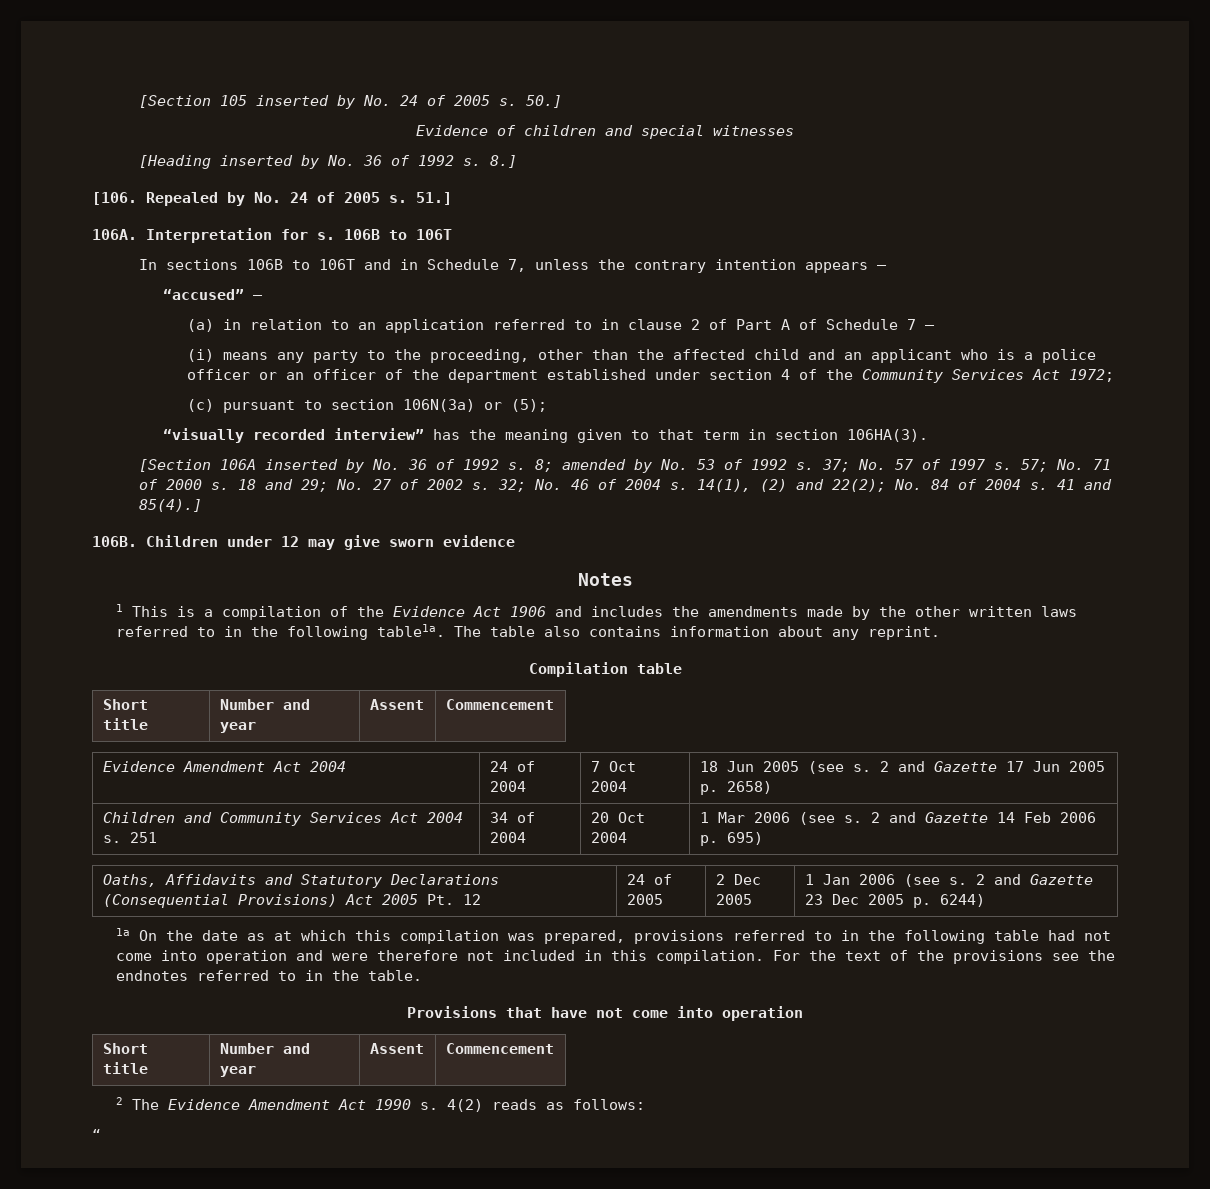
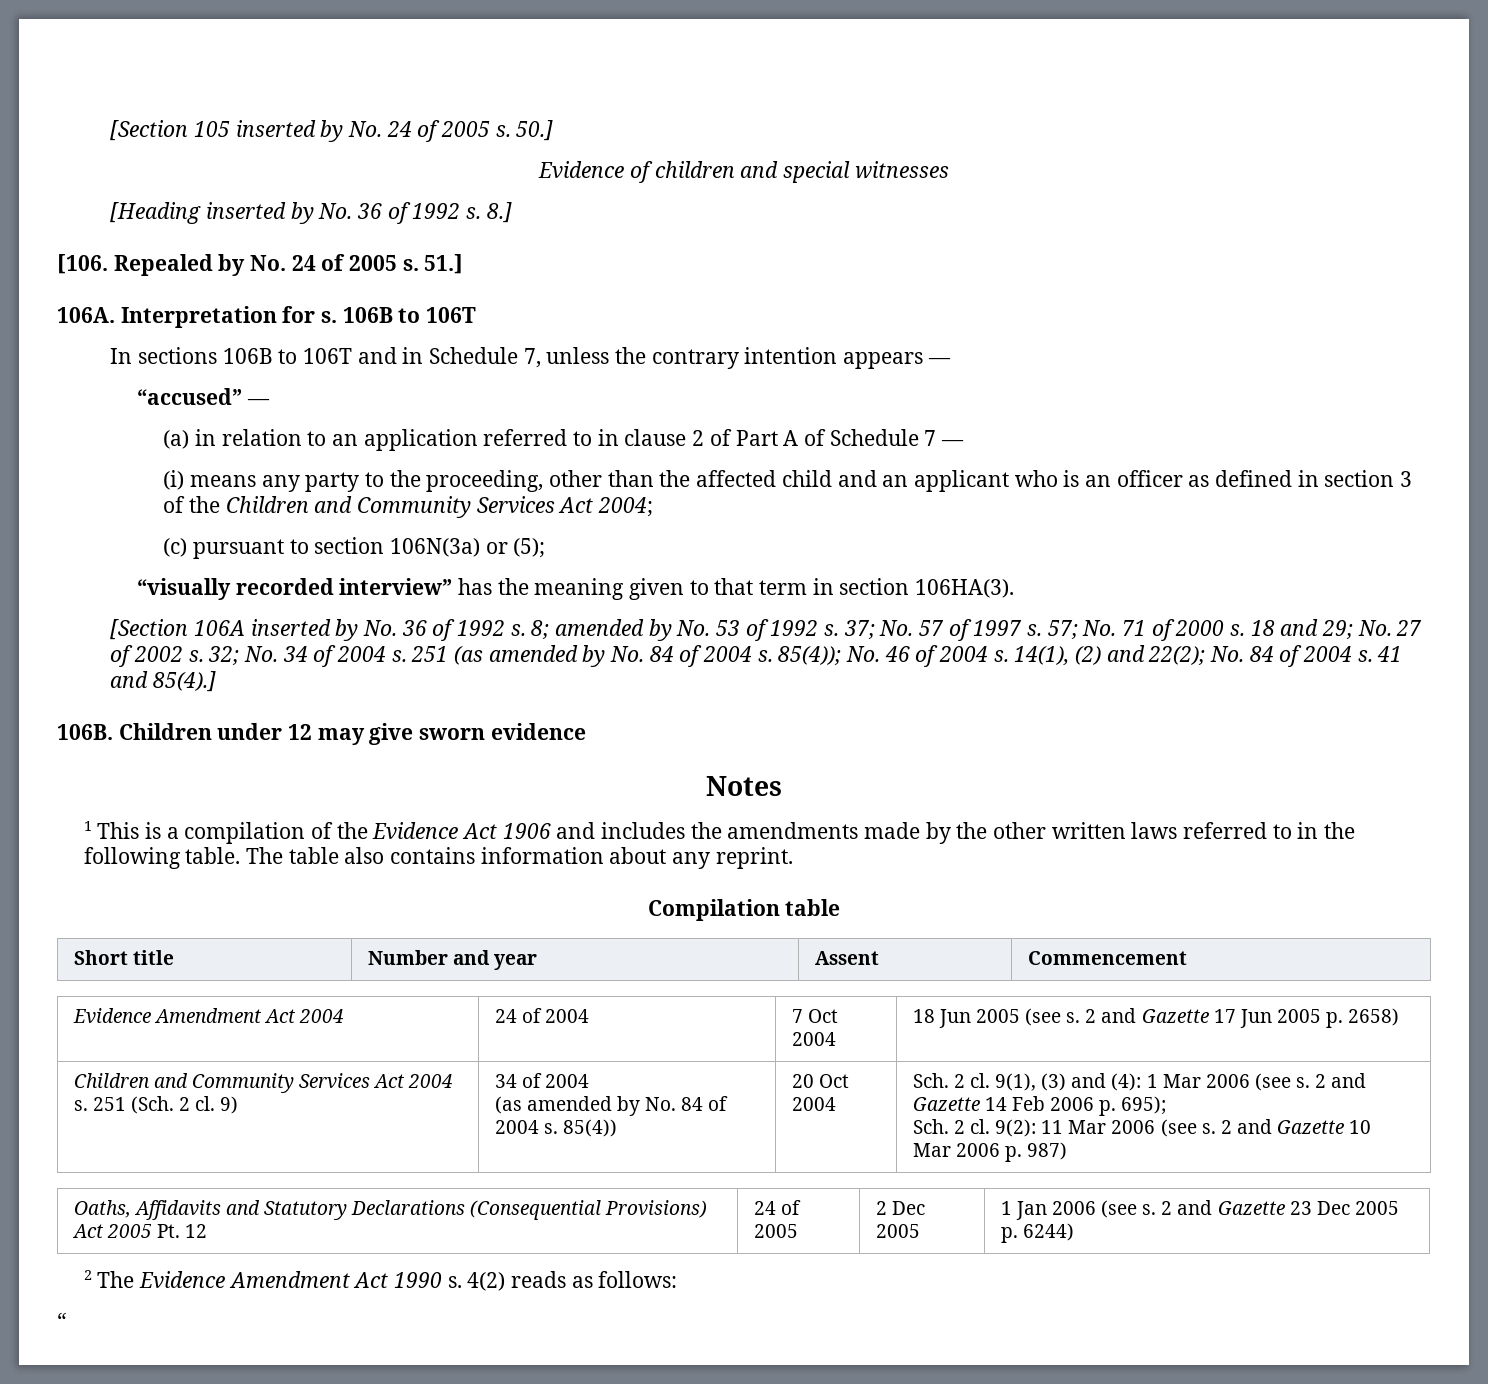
- (i) means any party to the proceeding, other than the affected child and an applicant who is a police officer or an officer of the department established under section 4 of the Community Services Act 1972;
+ (i) means any party to the proceeding, other than the affected child and an applicant who is an officer as defined in section 3 of the Children and Community Services Act 2004;
- 32; No. 46 of 2004 s.
+ 32; No. 34 of 2004 s. 251 (as amended by No. 84 of 2004 s. 85(4)); No. 46 of 2004 s.
- 1 This is a compilation of the Evidence Act 1906 and includes the amendments made by the other written laws referred to in the following table1a.
+ 1 This is a compilation of the Evidence Act 1906 and includes the amendments made by the other written laws referred to in the following table.
- 251 | 34 of 2004 | 20 Oct 2004 | 1 Mar 2006 (see s.
+ 251 (Sch. 2 cl. 9) | 34 of 2004
+ (as amended by No. 84 of 2004 s. 85(4)) | 20 Oct 2004 | Sch. 2 cl. 9(1), (3) and (4): 1 Mar 2006 (see s.
- 2 and Gazette 14 Feb 2006 p. 695)
+ 2 and Gazette 14 Feb 2006 p. 695);
+ Sch. 2 cl. 9(2): 11 Mar 2006 (see s. 2 and Gazette 10 Mar 2006 p. 987)
- 1a On the date as at which this compilation was prepared, provisions referred to in the following table had not come into operation and were therefore not included in this compilation. For the text of the provisions see the endnotes referred to in the table.
- Provisions that have not come into operation
- Short title | Number and year | Assent | Commencement

